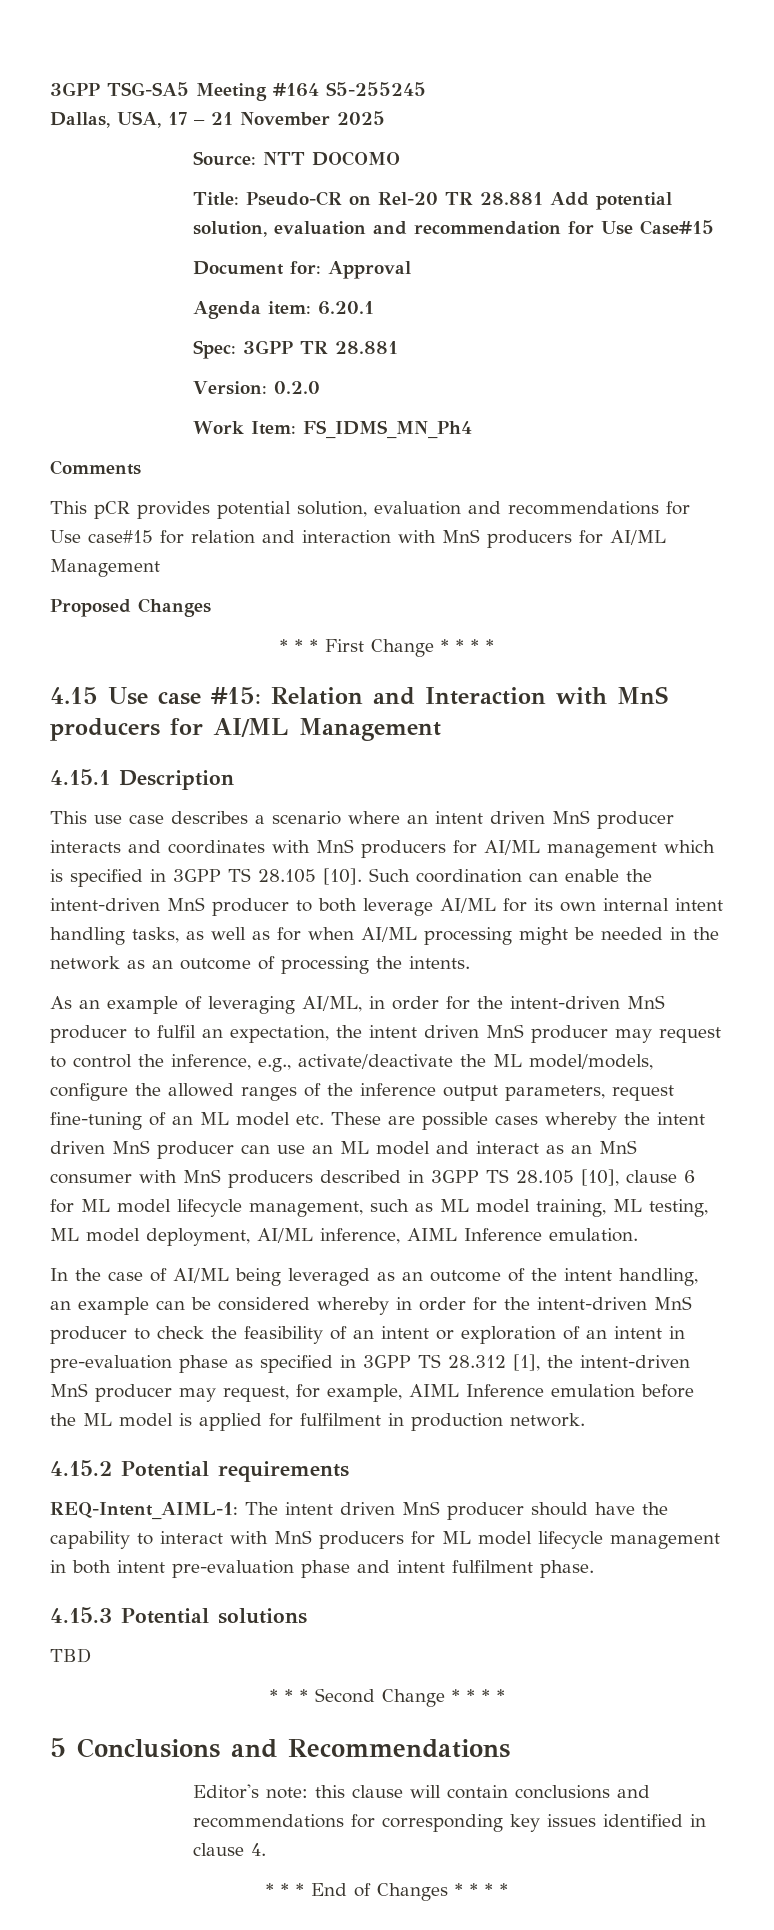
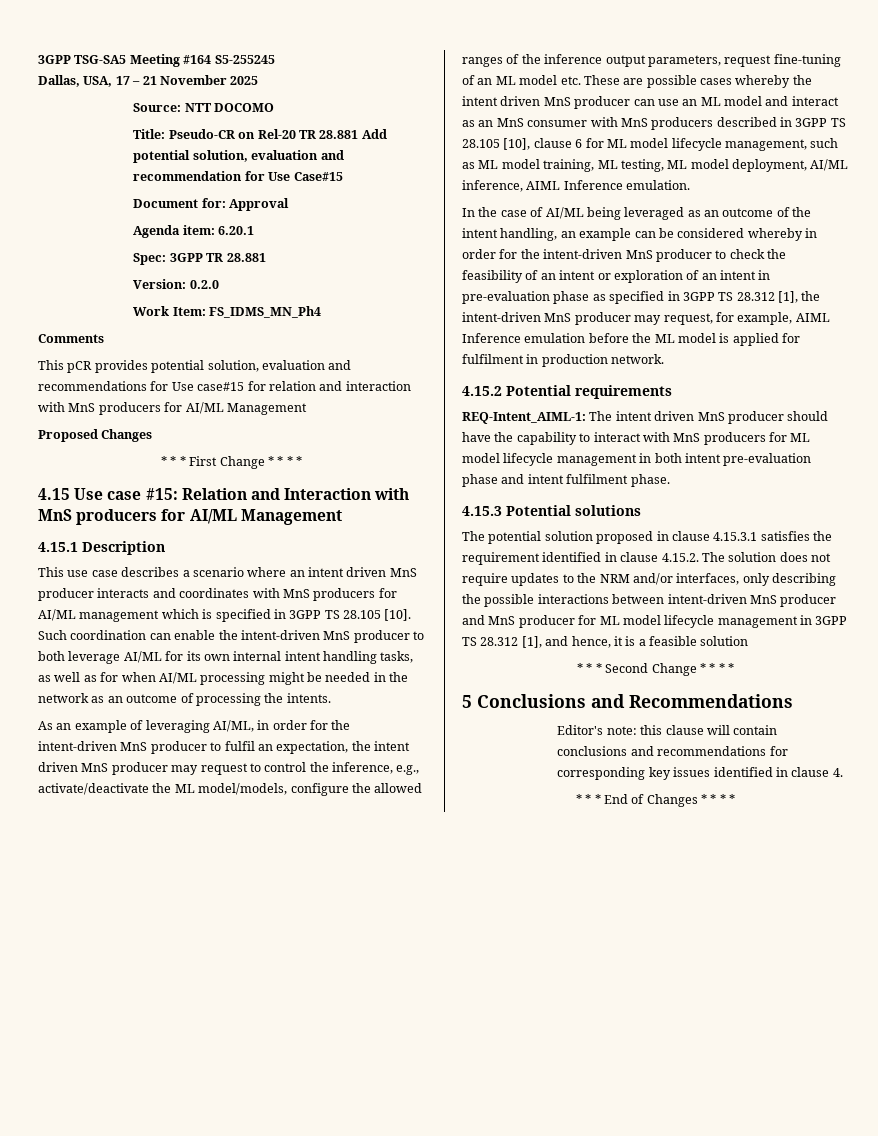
- TBD
+ The potential solution proposed in clause 4.15.3.1 satisfies the requirement identified in clause 4.15.2. The solution does not require updates to the NRM and/or interfaces, only describing the possible interactions between intent-driven MnS producer and MnS producer for ML model lifecycle management in 3GPP TS 28.312 [1], and hence, it is a feasible solution

